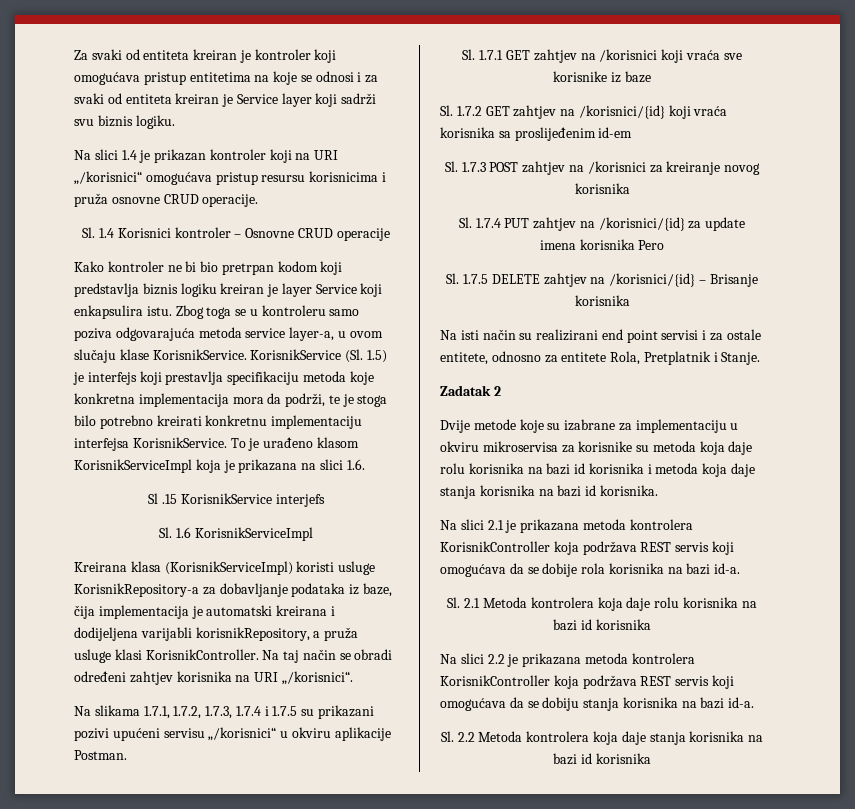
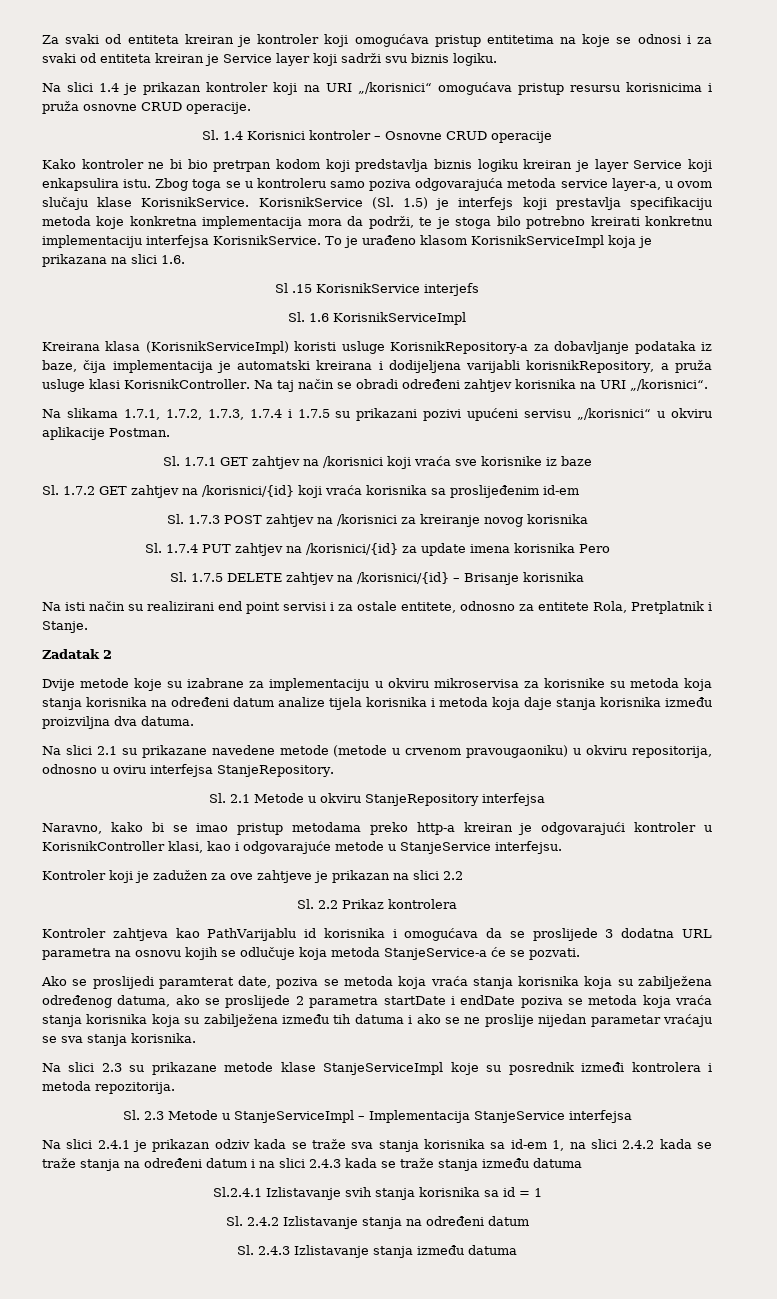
- Dvije metode koje su izabrane za implementaciju u okviru mikroservisa za korisnike su metoda koja daje rolu korisnika na bazi id korisnika i metoda koja daje stanja korisnika na bazi id korisnika.
- Na slici 2.1 je prikazana metoda kontrolera KorisnikController koja podržava REST servis koji omogućava da se dobije rola korisnika na bazi id-a.
- Sl. 2.1 Metoda kontrolera koja daje rolu korisnika na bazi id korisnika
- Na slici 2.2 je prikazana metoda kontrolera KorisnikController koja podržava REST servis koji omogućava da se dobiju stanja korisnika na bazi id-a.
- Sl. 2.2 Metoda kontrolera koja daje stanja korisnika na bazi id korisnika
+ Dvije metode koje su izabrane za implementaciju u okviru mikroservisa za korisnike su metoda koja stanja korisnika na određeni datum analize tijela korisnika i metoda koja daje stanja korisnika između proizviljna dva datuma.
+ Na slici 2.1 su prikazane navedene metode (metode u crvenom pravougaoniku) u okviru repositorija, odnosno u oviru interfejsa StanjeRepository.
+ Sl. 2.1 Metode u okviru StanjeRepository interfejsa
+ Naravno, kako bi se imao pristup metodama preko http-a kreiran je odgovarajući kontroler u KorisnikController klasi, kao i odgovarajuće metode u StanjeService interfejsu.
+ Kontroler koji je zadužen za ove zahtjeve je prikazan na slici 2.2
+ Sl. 2.2 Prikaz kontrolera
+ Kontroler zahtjeva kao PathVarijablu id korisnika i omogućava da se proslijede 3 dodatna URL parametra na osnovu kojih se odlučuje koja metoda StanjeService-a će se pozvati.
+ Ako se proslijedi paramterat date, poziva se metoda koja vraća stanja korisnika koja su zabilježena određenog datuma, ako se proslijede 2 parametra startDate i endDate poziva se metoda koja vraća stanja korisnika koja su zabilježena između tih datuma i ako se ne proslije nijedan parametar vraćaju se sva stanja korisnika.
+ Na slici 2.3 su prikazane metode klase StanjeServiceImpl koje su posrednik izmeđi kontrolera i metoda repozitorija.
+ Sl. 2.3 Metode u StanjeServiceImpl – Implementacija StanjeService interfejsa
+ Na slici 2.4.1 je prikazan odziv kada se traže sva stanja korisnika sa id-em 1, na slici 2.4.2 kada se traže stanja na određeni datum i na slici 2.4.3 kada se traže stanja između datuma
+ Sl.2.4.1 Izlistavanje svih stanja korisnika sa id = 1
+ Sl. 2.4.2 Izlistavanje stanja na određeni datum
+ Sl. 2.4.3 Izlistavanje stanja između datuma

